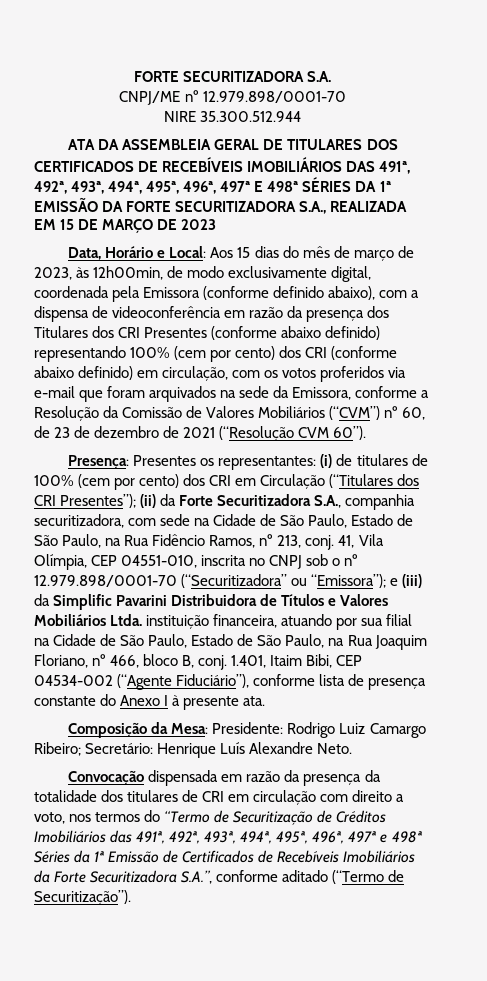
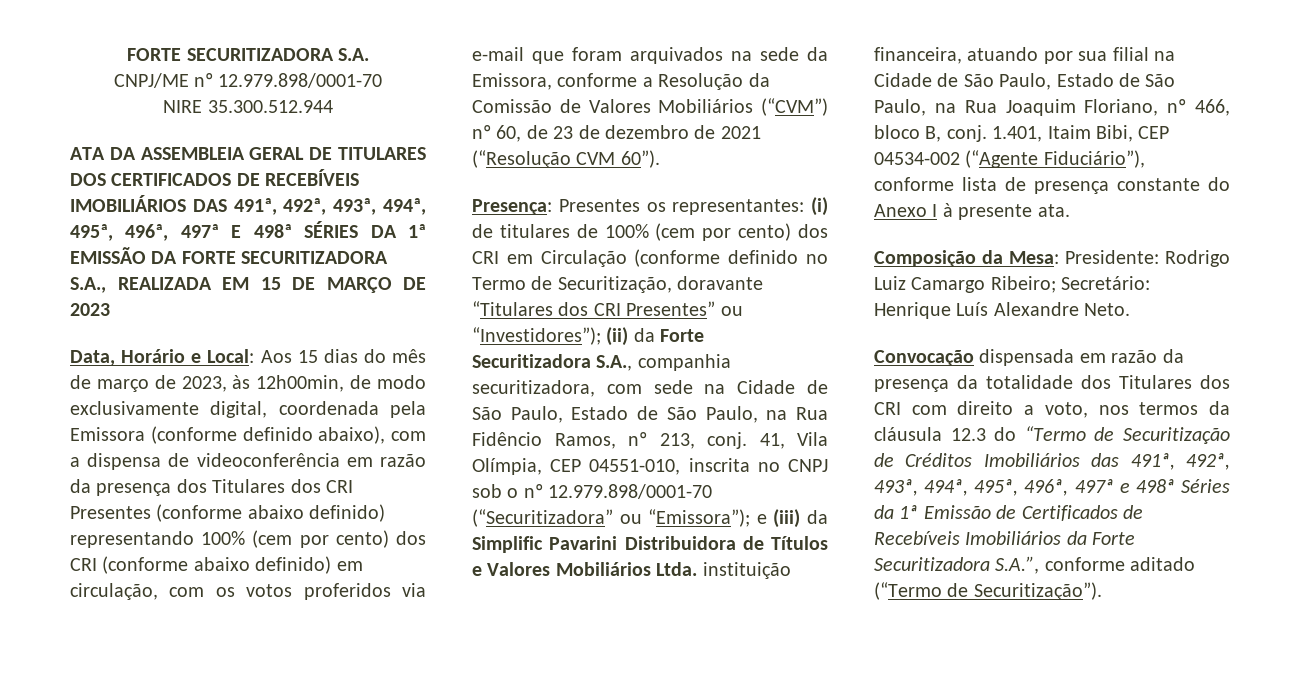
- Presença: Presentes os representantes: (i) de titulares de 100% (cem por cento) dos CRI em Circulação (“Titulares dos CRI Presentes”); (ii) da Forte Securitizadora S.A., companhia securitizadora, com sede na Cidade de São Paulo, Estado de São Paulo, na Rua Fidêncio Ramos, nº 213, conj.
+ Presença: Presentes os representantes: (i) de titulares de 100% (cem por cento) dos CRI em Circulação (conforme definido no Termo de Securitização, doravante “Titulares dos CRI Presentes” ou “Investidores”); (ii) da Forte Securitizadora S.A., companhia securitizadora, com sede na Cidade de São Paulo, Estado de São Paulo, na Rua Fidêncio Ramos, nº 213, conj.
- Convocação dispensada em razão da presença da totalidade dos titulares de CRI em circulação com direito a voto, nos termos do “Termo de Securitização de Créditos Imobiliários das 491ª, 492ª, 493ª, 494ª, 495ª, 496ª, 497ª e 498ª Séries da 1ª Emissão de Certificados de Recebíveis Imobiliários da Forte Securitizadora S.A.”, conforme aditado (“Termo de Securitização”).
+ Convocação dispensada em razão da presença da totalidade dos Titulares dos CRI com direito a voto, nos termos da cláusula 12.3 do “Termo de Securitização de Créditos Imobiliários das 491ª, 492ª, 493ª, 494ª, 495ª, 496ª, 497ª e 498ª Séries da 1ª Emissão de Certificados de Recebíveis Imobiliários da Forte Securitizadora S.A.”, conforme aditado (“Termo de Securitização”).

